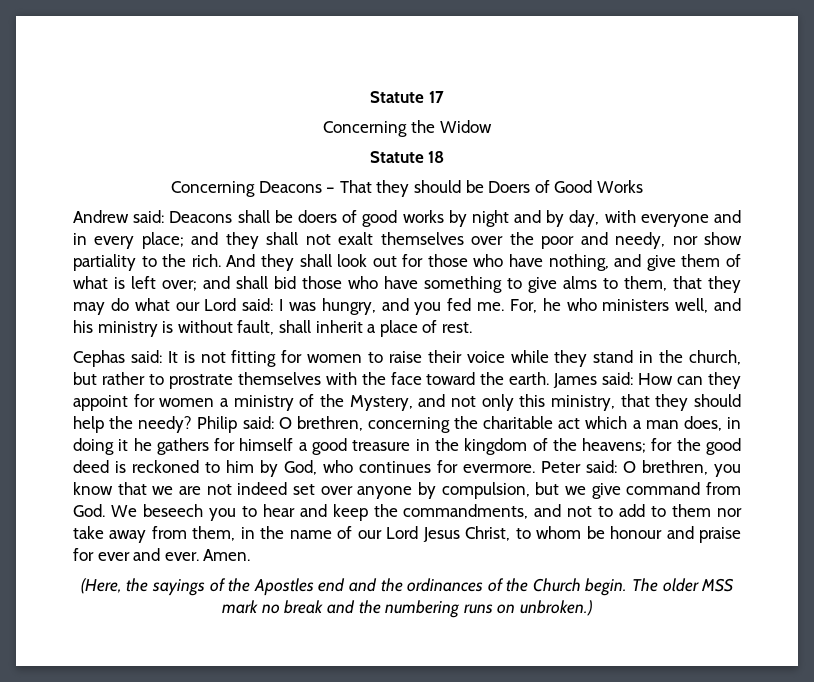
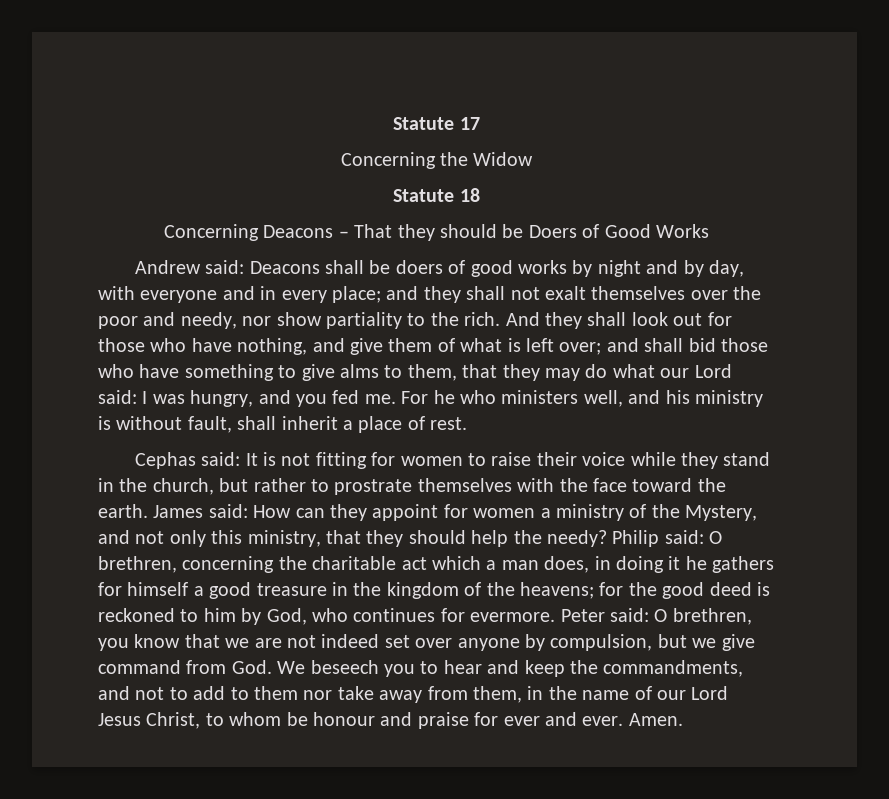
- For, he who ministers well, and his ministry is without fault, shall inherit a place of rest.
+ For he who ministers well, and his ministry is without fault, shall inherit a place of rest.
- (Here, the sayings of the Apostles end and the ordinances of the Church begin. The older MSS mark no break and the numbering runs on unbroken.)

